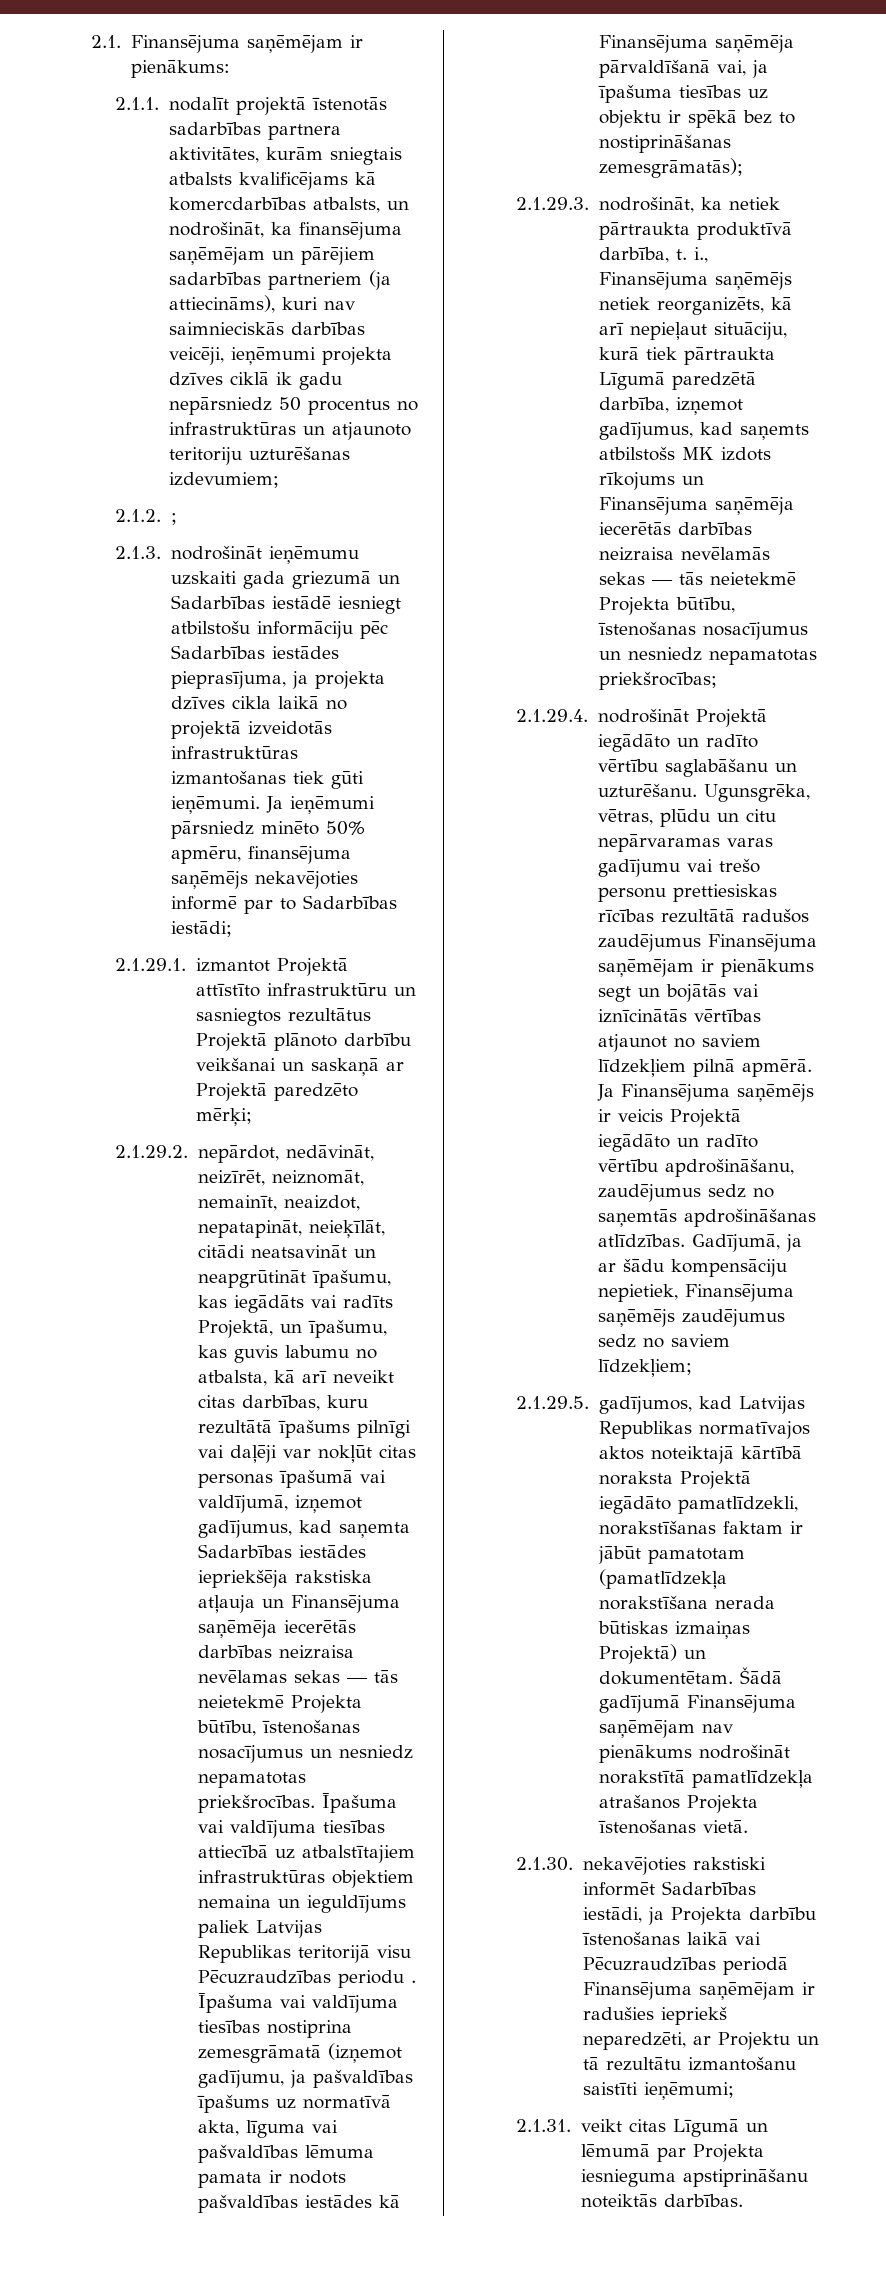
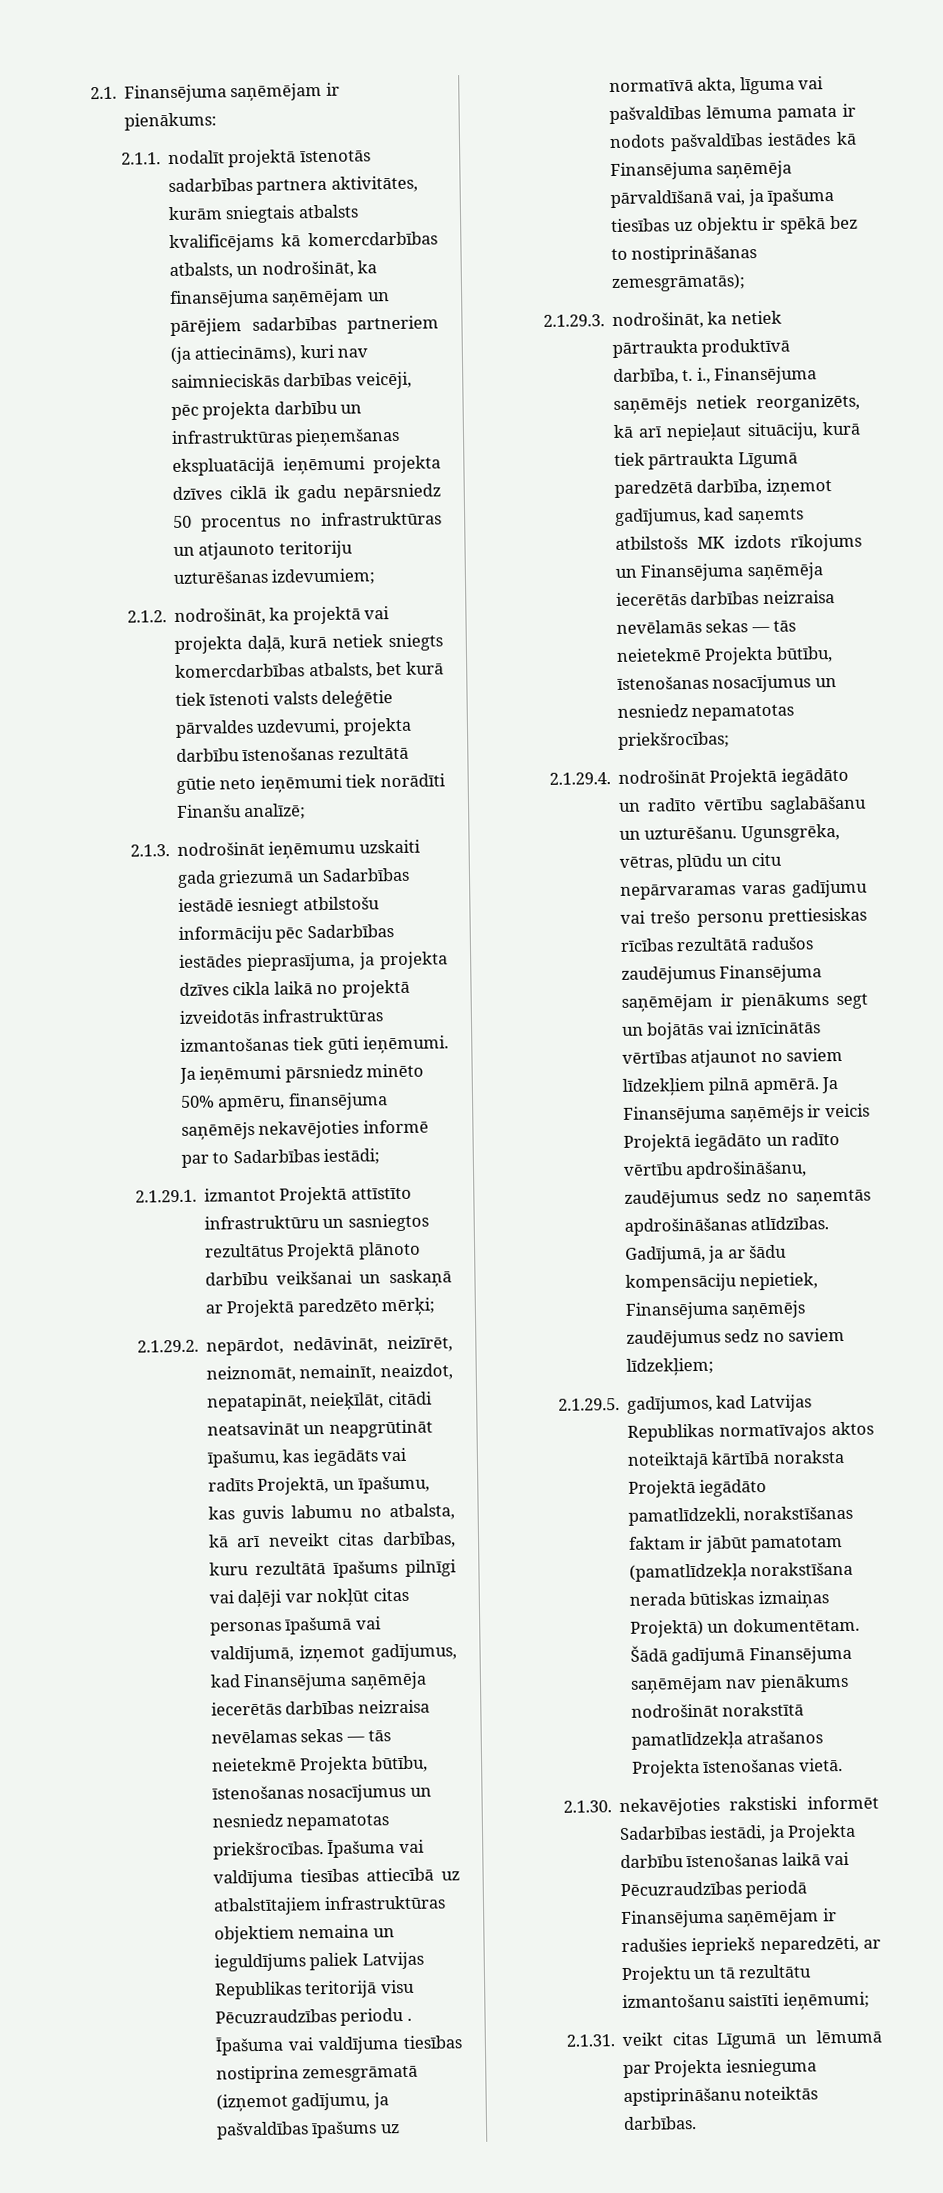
- 2.1.1. nodalīt projektā īstenotās sadarbības partnera aktivitātes, kurām sniegtais atbalsts kvalificējams kā komercdarbības atbalsts, un nodrošināt, ka finansējuma saņēmējam un pārējiem sadarbības partneriem (ja attiecināms), kuri nav saimnieciskās darbības veicēji, ieņēmumi projekta dzīves ciklā ik gadu nepārsniedz 50 procentus no infrastruktūras un atjaunoto teritoriju uzturēšanas izdevumiem;
+ 2.1.1. nodalīt projektā īstenotās sadarbības partnera aktivitātes, kurām sniegtais atbalsts kvalificējams kā komercdarbības atbalsts, un nodrošināt, ka finansējuma saņēmējam un pārējiem sadarbības partneriem (ja attiecināms), kuri nav saimnieciskās darbības veicēji, pēc projekta darbību un infrastruktūras pieņemšanas ekspluatācijā ieņēmumi projekta dzīves ciklā ik gadu nepārsniedz 50 procentus no infrastruktūras un atjaunoto teritoriju uzturēšanas izdevumiem;
- 2.1.2. ;
+ 2.1.2. nodrošināt, ka projektā vai projekta daļā, kurā netiek sniegts komercdarbības atbalsts, bet kurā tiek īstenoti valsts deleģētie pārvaldes uzdevumi, projekta darbību īstenošanas rezultātā gūtie neto ieņēmumi tiek norādīti Finanšu analīzē;
- 2.1.29.2. nepārdot, nedāvināt, neizīrēt, neiznomāt, nemainīt, neaizdot, nepatapināt, neieķīlāt, citādi neatsavināt un neapgrūtināt īpašumu, kas iegādāts vai radīts Projektā, un īpašumu, kas guvis labumu no atbalsta, kā arī neveikt citas darbības, kuru rezultātā īpašums pilnīgi vai daļēji var nokļūt citas personas īpašumā vai valdījumā, izņemot gadījumus, kad saņemta Sadarbības iestādes iepriekšēja rakstiska atļauja un Finansējuma saņēmēja iecerētās darbības neizraisa nevēlamas sekas — tās neietekmē Projekta būtību, īstenošanas nosacījumus un nesniedz nepamatotas priekšrocības.
+ 2.1.29.2. nepārdot, nedāvināt, neizīrēt, neiznomāt, nemainīt, neaizdot, nepatapināt, neieķīlāt, citādi neatsavināt un neapgrūtināt īpašumu, kas iegādāts vai radīts Projektā, un īpašumu, kas guvis labumu no atbalsta, kā arī neveikt citas darbības, kuru rezultātā īpašums pilnīgi vai daļēji var nokļūt citas personas īpašumā vai valdījumā, izņemot gadījumus, kad Finansējuma saņēmēja iecerētās darbības neizraisa nevēlamas sekas — tās neietekmē Projekta būtību, īstenošanas nosacījumus un nesniedz nepamatotas priekšrocības.

